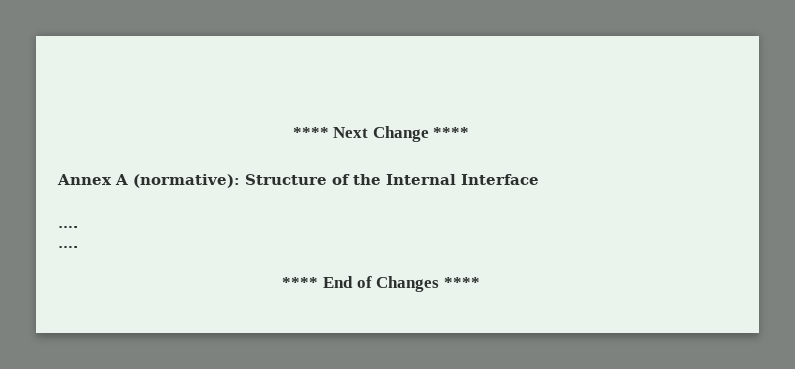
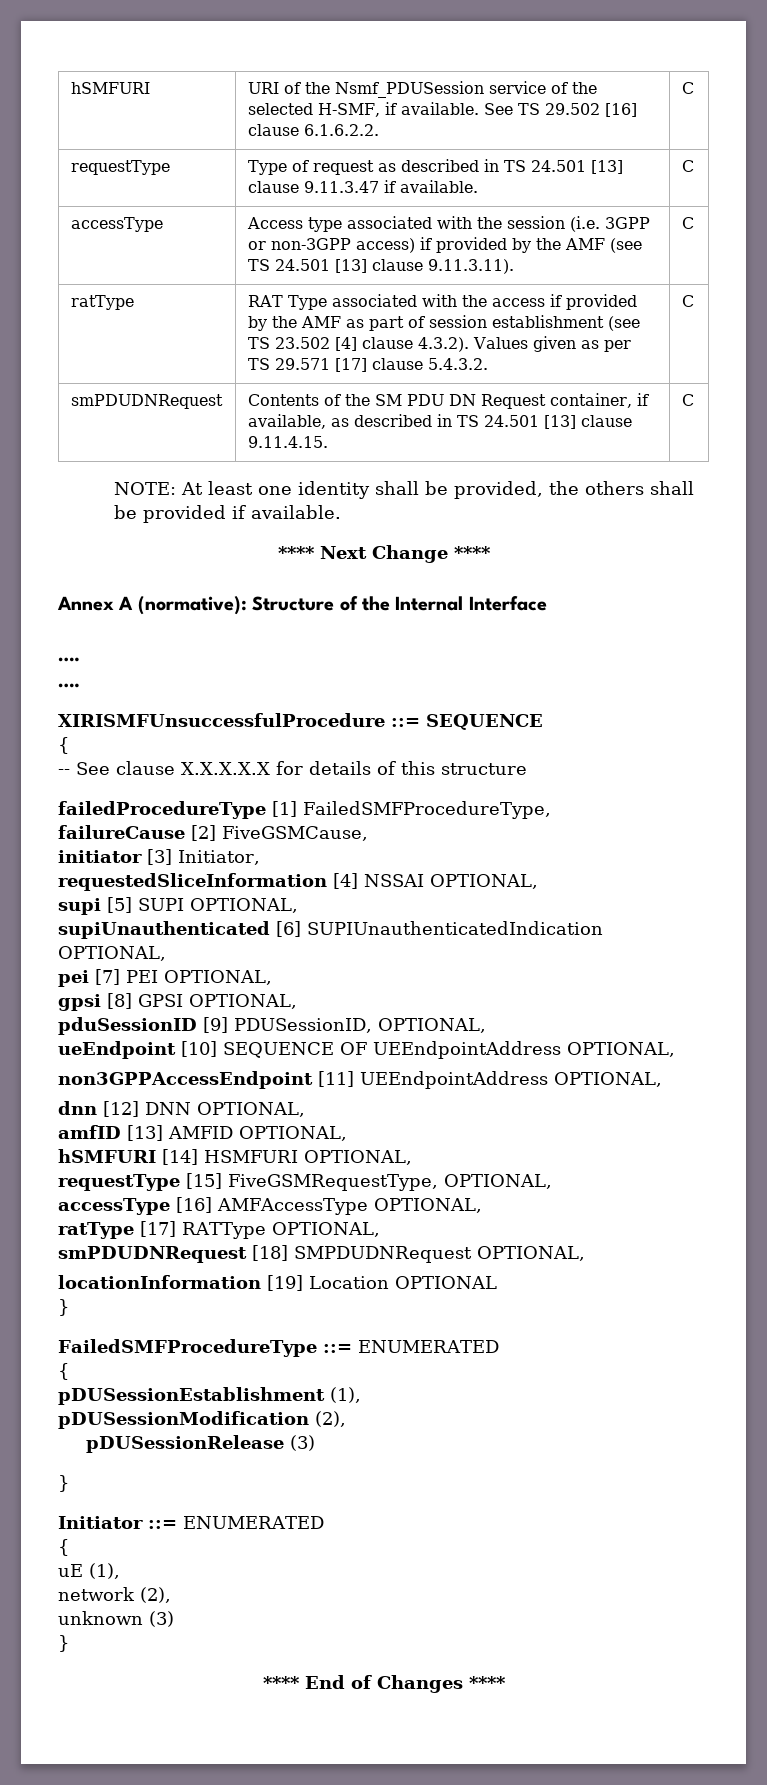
+ hSMFURI | URI of the Nsmf_PDUSession service of the selected H-SMF, if available. See TS 29.502 [16] clause 6.1.6.2.2. | C
+ requestType | Type of request as described in TS 24.501 [13] clause 9.11.3.47 if available. | C
+ accessType | Access type associated with the session (i.e. 3GPP or non-3GPP access) if provided by the AMF (see TS 24.501 [13] clause 9.11.3.11). | C
+ ratType | RAT Type associated with the access if provided by the AMF as part of session establishment (see TS 23.502 [4] clause 4.3.2). Values given as per TS 29.571 [17] clause 5.4.3.2. | C
+ smPDUDNRequest | Contents of the SM PDU DN Request container, if available, as described in TS 24.501 [13] clause 9.11.4.15. | C
+ NOTE: At least one identity shall be provided, the others shall be provided if available.
+ XIRISMFUnsuccessfulProcedure ::= SEQUENCE
+ {
+ -- See clause X.X.X.X.X for details of this structure
+ failedProcedureType [1] FailedSMFProcedureType,
+ failureCause [2] FiveGSMCause,
+ initiator [3] Initiator,
+ requestedSliceInformation [4] NSSAI OPTIONAL,
+ supi [5] SUPI OPTIONAL,
+ supiUnauthenticated [6] SUPIUnauthenticatedIndication OPTIONAL,
+ pei [7] PEI OPTIONAL,
+ gpsi [8] GPSI OPTIONAL,
+ pduSessionID [9] PDUSessionID, OPTIONAL,
+ ueEndpoint [10] SEQUENCE OF UEEndpointAddress OPTIONAL,
+ non3GPPAccessEndpoint [11] UEEndpointAddress OPTIONAL,
+ dnn [12] DNN OPTIONAL,
+ amfID [13] AMFID OPTIONAL,
+ hSMFURI [14] HSMFURI OPTIONAL,
+ requestType [15] FiveGSMRequestType, OPTIONAL,
+ accessType [16] AMFAccessType OPTIONAL,
+ ratType [17] RATType OPTIONAL,
+ smPDUDNRequest [18] SMPDUDNRequest OPTIONAL,
+ locationInformation [19] Location OPTIONAL
+ }
+ FailedSMFProcedureType ::= ENUMERATED
+ {
+ pDUSessionEstablishment (1),
+ pDUSessionModification (2),
+ pDUSessionRelease (3)
+ }
+ Initiator ::= ENUMERATED
+ {
+ uE (1),
+ network (2),
+ unknown (3)
+ }

